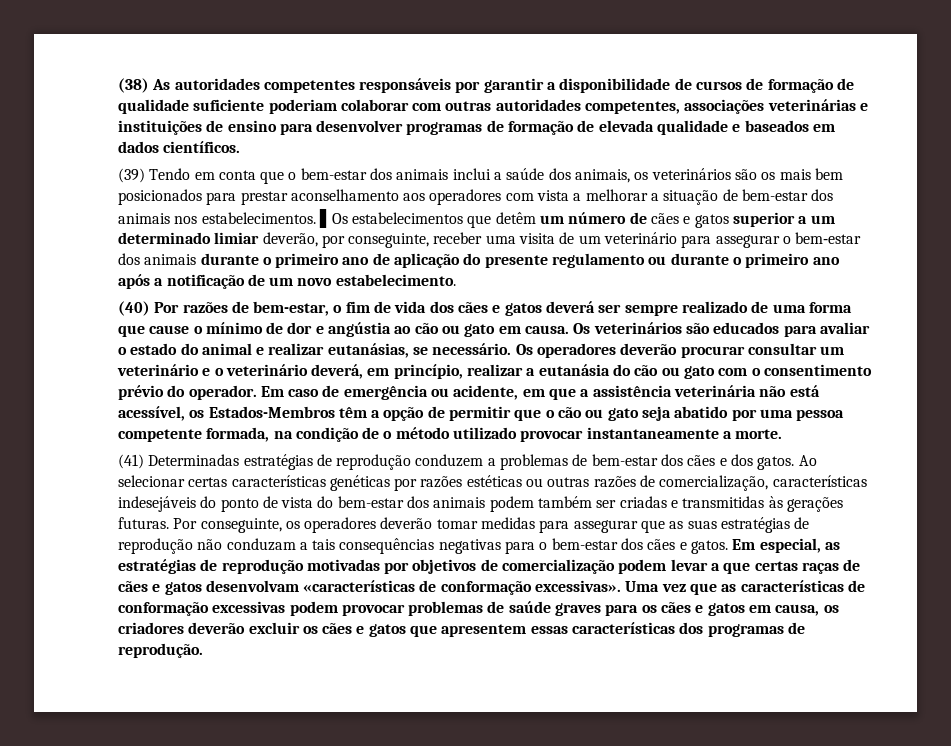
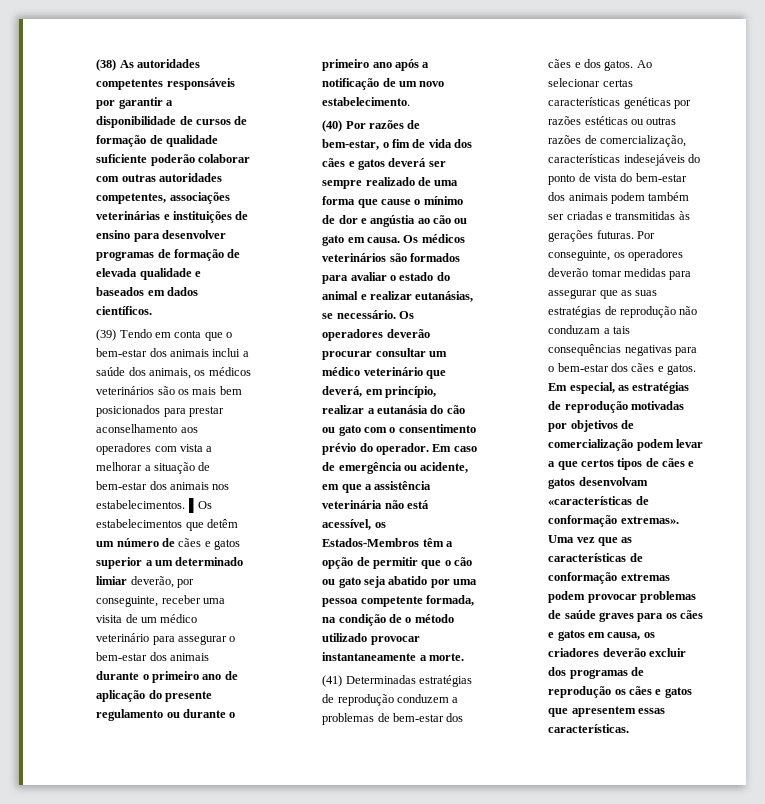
- (38) As autoridades competentes responsáveis por garantir a disponibilidade de cursos de formação de qualidade suficiente poderiam colaborar com outras autoridades competentes, associações veterinárias e instituições de ensino para desenvolver programas de formação de elevada qualidade e baseados em dados científicos.
+ (38) As autoridades competentes responsáveis por garantir a disponibilidade de cursos de formação de qualidade suficiente poderão colaborar com outras autoridades competentes, associações veterinárias e instituições de ensino para desenvolver programas de formação de elevada qualidade e baseados em dados científicos.
- (39) Tendo em conta que o bem-estar dos animais inclui a saúde dos animais, os veterinários são os mais bem posicionados para prestar aconselhamento aos operadores com vista a melhorar a situação de bem-estar dos animais nos estabelecimentos.
+ (39) Tendo em conta que o bem-estar dos animais inclui a saúde dos animais, os médicos veterinários são os mais bem posicionados para prestar aconselhamento aos operadores com vista a melhorar a situação de bem-estar dos animais nos estabelecimentos.
- ▌Os estabelecimentos que detêm um número de cães e gatos superior a um determinado limiar deverão, por conseguinte, receber uma visita de um veterinário para assegurar o bem‑estar dos animais durante o primeiro ano de aplicação do presente regulamento ou durante o primeiro ano após a notificação de um novo estabelecimento.
+ ▌Os estabelecimentos que detêm um número de cães e gatos superior a um determinado limiar deverão, por conseguinte, receber uma visita de um médico veterinário para assegurar o bem‑estar dos animais durante o primeiro ano de aplicação do presente regulamento ou durante o primeiro ano após a notificação de um novo estabelecimento.
- Os veterinários são educados para avaliar o estado do animal e realizar eutanásias, se necessário.
+ Os médicos veterinários são formados para avaliar o estado do animal e realizar eutanásias, se necessário.
- Os operadores deverão procurar consultar um veterinário e o veterinário deverá, em princípio, realizar a eutanásia do cão ou gato com o consentimento prévio do operador.
+ Os operadores deverão procurar consultar um médico veterinário que deverá, em princípio, realizar a eutanásia do cão ou gato com o consentimento prévio do operador.
- Em especial, as estratégias de reprodução motivadas por objetivos de comercialização podem levar a que certas raças de cães e gatos desenvolvam «características de conformação excessivas».
+ Em especial, as estratégias de reprodução motivadas por objetivos de comercialização podem levar a que certos tipos de cães e gatos desenvolvam «características de conformação extremas».
- Uma vez que as características de conformação excessivas podem provocar problemas de saúde graves para os cães e gatos em causa, os criadores deverão excluir os cães e gatos que apresentem essas características dos programas de reprodução.
+ Uma vez que as características de conformação extremas podem provocar problemas de saúde graves para os cães e gatos em causa, os criadores deverão excluir dos programas de reprodução os cães e gatos que apresentem essas características.

